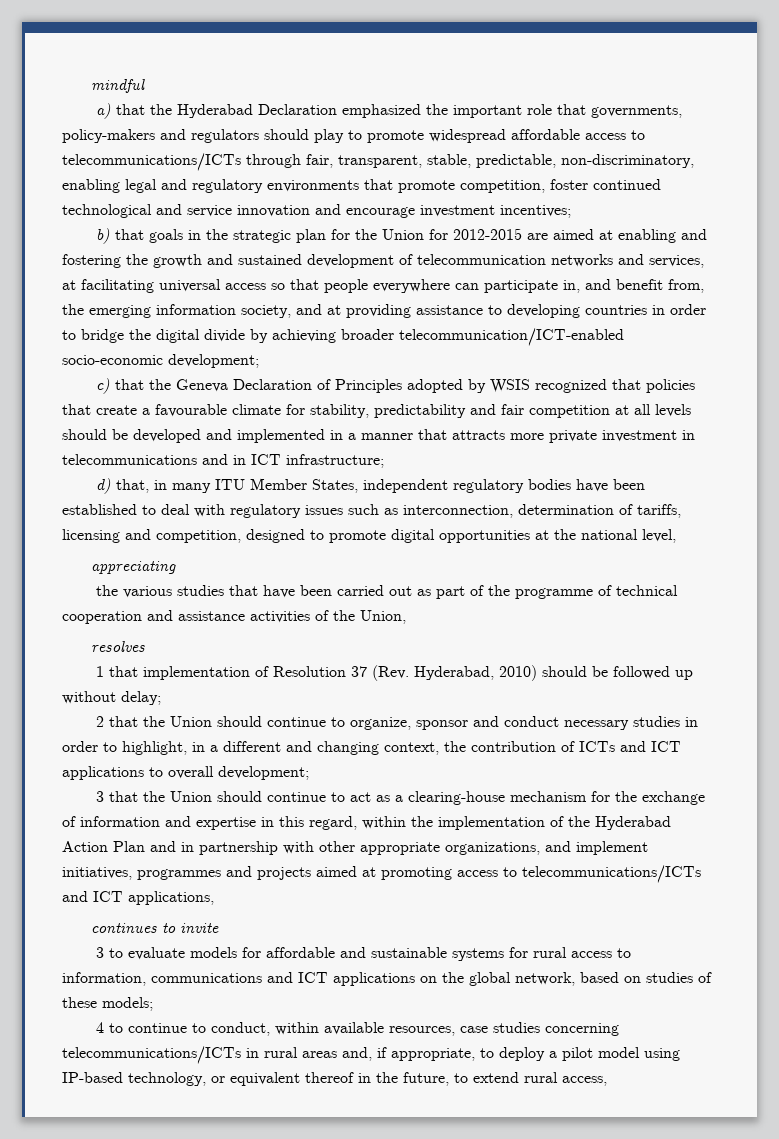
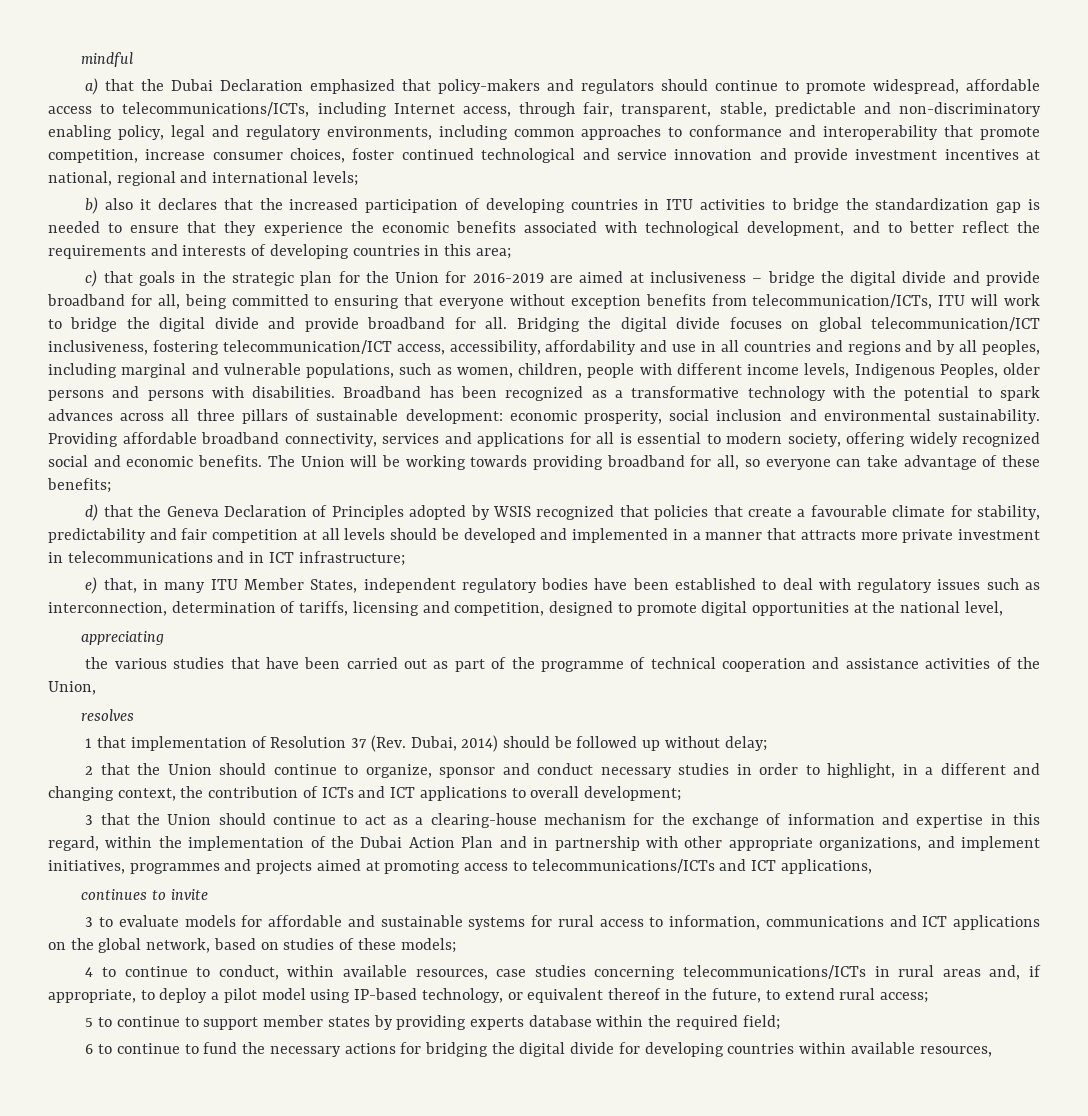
- a) that the Hyderabad Declaration emphasized the important role that governments, policy-makers and regulators should play to promote widespread affordable access to telecommunications/ICTs through fair, transparent, stable, predictable, non-discriminatory, enabling legal and regulatory environments that promote competition, foster continued technological and service innovation and encourage investment incentives;
- b) that goals in the strategic plan for the Union for 2012-2015 are aimed at enabling and fostering the growth and sustained development of telecommunication networks and services, at facilitating universal access so that people everywhere can participate in, and benefit from, the emerging information society, and at providing assistance to developing countries in order to bridge the digital divide by achieving broader telecommunication/ICT-enabled socio-economic development;
- c) that the Geneva Declaration of Principles adopted by WSIS recognized that policies that create a favourable climate for stability, predictability and fair competition at all levels should be developed and implemented in a manner that attracts more private investment in telecommunications and in ICT infrastructure;
+ a) that the Dubai Declaration emphasized that policy-makers and regulators should continue to promote widespread, affordable access to telecommunications/ICTs, including Internet access, through fair, transparent, stable, predictable and non-discriminatory enabling policy, legal and regulatory environments, including common approaches to conformance and interoperability that promote competition, increase consumer choices, foster continued technological and service innovation and provide investment incentives at national, regional and international levels;
+ b) also it declares that the increased participation of developing countries in ITU activities to bridge the standardization gap is needed to ensure that they experience the economic benefits associated with technological development, and to better reflect the requirements and interests of developing countries in this area;
+ c) that goals in the strategic plan for the Union for 2016-2019 are aimed at inclusiveness – bridge the digital divide and provide broadband for all, being committed to ensuring that everyone without exception benefits from telecommunication/ICTs, ITU will work to bridge the digital divide and provide broadband for all. Bridging the digital divide focuses on global telecommunication/ICT inclusiveness, fostering telecommunication/ICT access, accessibility, affordability and use in all countries and regions and by all peoples, including marginal and vulnerable populations, such as women, children, people with different income levels, Indigenous Peoples, older persons and persons with disabilities. Broadband has been recognized as a transformative technology with the potential to spark advances across all three pillars of sustainable development: economic prosperity, social inclusion and environmental sustainability. Providing affordable broadband connectivity, services and applications for all is essential to modern society, offering widely recognized social and economic benefits. The Union will be working towards providing broadband for all, so everyone can take advantage of these benefits;
+ d) that the Geneva Declaration of Principles adopted by WSIS recognized that policies that create a favourable climate for stability, predictability and fair competition at all levels should be developed and implemented in a manner that attracts more private investment in telecommunications and in ICT infrastructure;
- d) that, in many ITU Member States, independent regulatory bodies have been established to deal with regulatory issues such as interconnection, determination of tariffs, licensing and competition, designed to promote digital opportunities at the national level,
+ e) that, in many ITU Member States, independent regulatory bodies have been established to deal with regulatory issues such as interconnection, determination of tariffs, licensing and competition, designed to promote digital opportunities at the national level,
- 1 that implementation of Resolution 37 (Rev. Hyderabad, 2010) should be followed up without delay;
+ 1 that implementation of Resolution 37 (Rev. Dubai, 2014) should be followed up without delay;
- 3 that the Union should continue to act as a clearing-house mechanism for the exchange of information and expertise in this regard, within the implementation of the Hyderabad Action Plan and in partnership with other appropriate organizations, and implement initiatives, programmes and projects aimed at promoting access to telecommunications/ICTs and ICT applications,
+ 3 that the Union should continue to act as a clearing-house mechanism for the exchange of information and expertise in this regard, within the implementation of the Dubai Action Plan and in partnership with other appropriate organizations, and implement initiatives, programmes and projects aimed at promoting access to telecommunications/ICTs and ICT applications,
- 4 to continue to conduct, within available resources, case studies concerning telecommunications/ICTs in rural areas and, if appropriate, to deploy a pilot model using IP-based technology, or equivalent thereof in the future, to extend rural access,
+ 4 to continue to conduct, within available resources, case studies concerning telecommunications/ICTs in rural areas and, if appropriate, to deploy a pilot model using IP-based technology, or equivalent thereof in the future, to extend rural access;
+ 5 to continue to support member states by providing experts database within the required field;
+ 6 to continue to fund the necessary actions for bridging the digital divide for developing countries within available resources,

